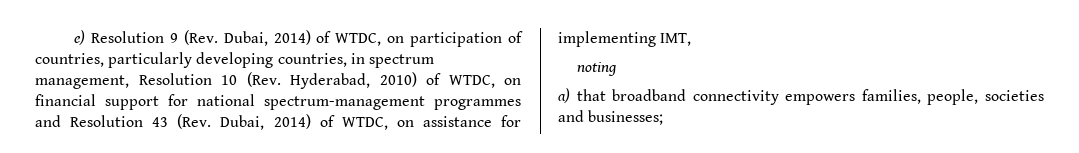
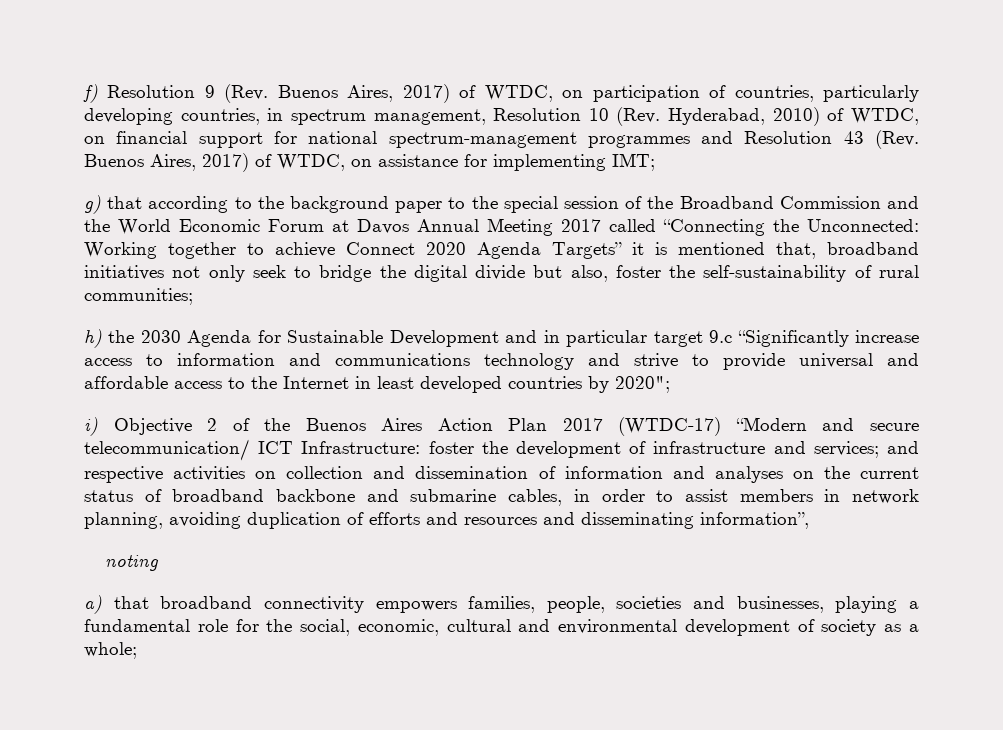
- e) Resolution 9 (Rev. Dubai, 2014) of WTDC, on participation of countries, particularly developing countries, in spectrum management, Resolution 10 (Rev. Hyderabad, 2010) of WTDC, on financial support for national spectrum-management programmes and Resolution 43 (Rev. Dubai, 2014) of WTDC, on assistance for implementing IMT,
+ f) Resolution 9 (Rev. Buenos Aires, 2017) of WTDC, on participation of countries, particularly developing countries, in spectrum management, Resolution 10 (Rev. Hyderabad, 2010) of WTDC, on financial support for national spectrum-management programmes and Resolution 43 (Rev. Buenos Aires, 2017) of WTDC, on assistance for implementing IMT;
+ g) that according to the background paper to the special session of the Broadband Commission and the World Economic Forum at Davos Annual Meeting 2017 called “Connecting the Unconnected: Working together to achieve Connect 2020 Agenda Targets” it is mentioned that, broadband initiatives not only seek to bridge the digital divide but also, foster the self-sustainability of rural communities;
+ h) the 2030 Agenda for Sustainable Development and in particular target 9.c “Significantly increase access to information and communications technology and strive to provide universal and affordable access to the Internet in least developed countries by 2020";
+ i) Objective 2 of the Buenos Aires Action Plan 2017 (WTDC-17) “Modern and secure telecommunication/ ICT Infrastructure: foster the development of infrastructure and services; and respective activities on collection and dissemination of information and analyses on the current status of broadband backbone and submarine cables, in order to assist members in network planning, avoiding duplication of efforts and resources and disseminating information”,
- a) that broadband connectivity empowers families, people, societies and businesses;
+ a) that broadband connectivity empowers families, people, societies and businesses, playing a fundamental role for the social, economic, cultural and environmental development of society as a whole;

